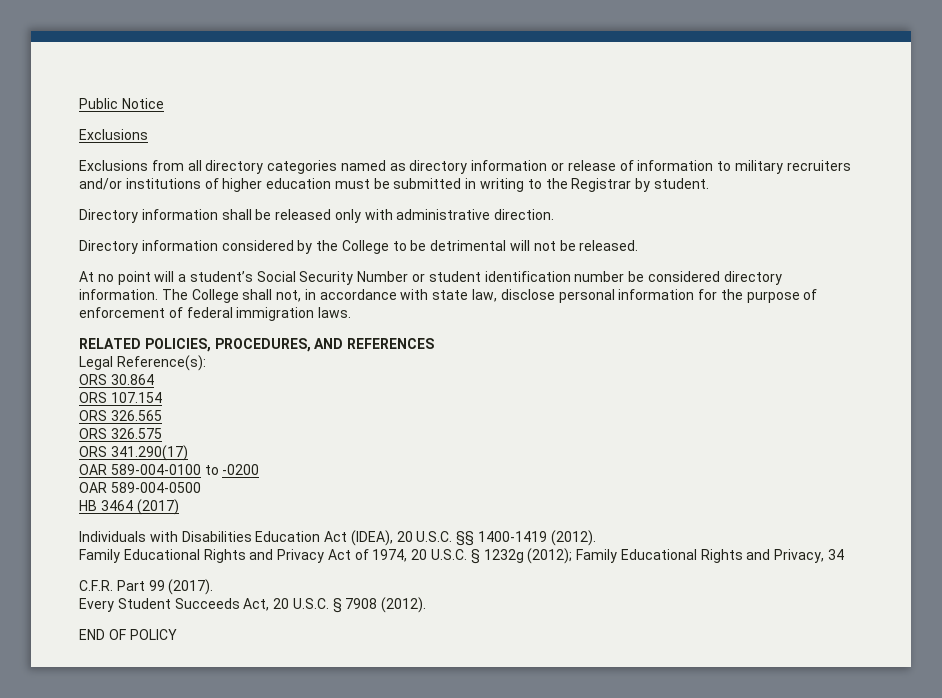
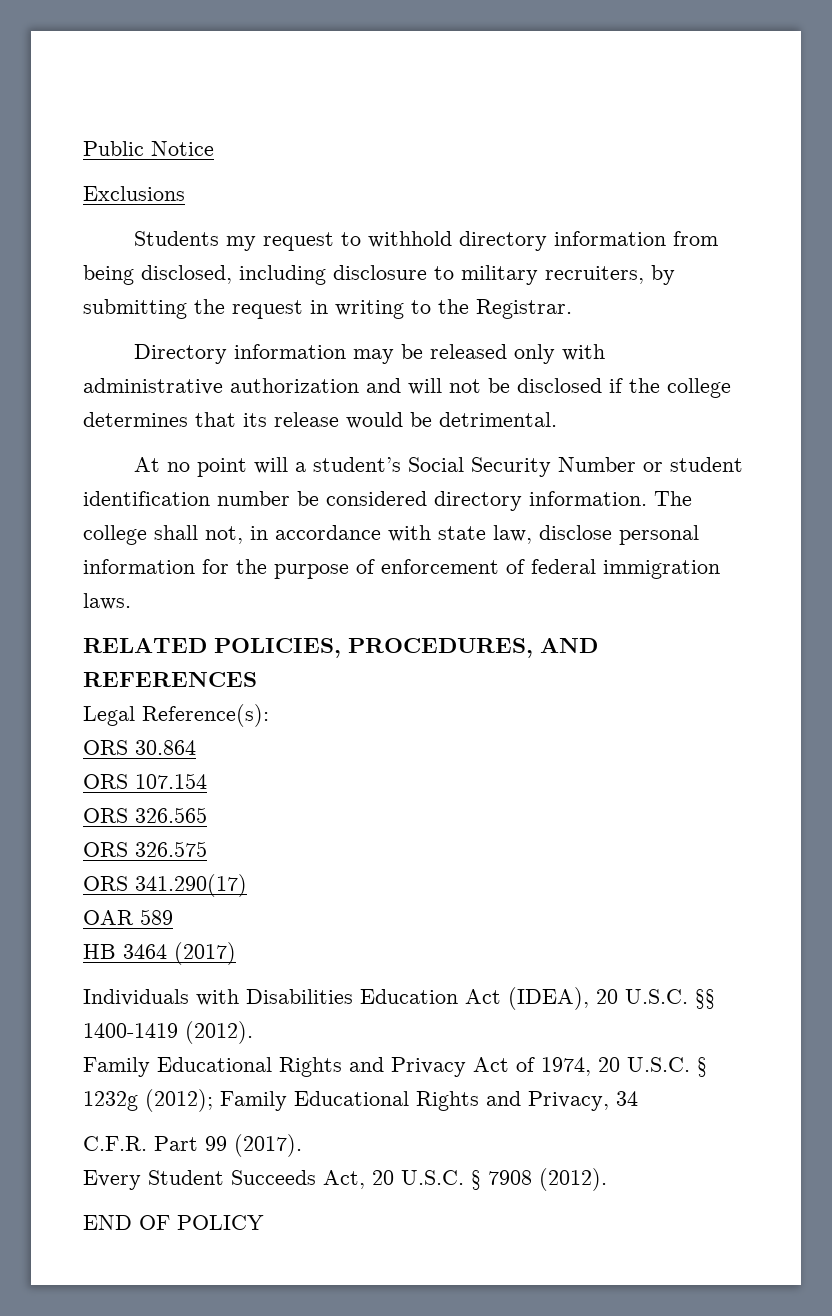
- Exclusions from all directory categories named as directory information or release of information to military recruiters and/or institutions of higher education must be submitted in writing to the Registrar by student.
- Directory information shall be released only with administrative direction.
- Directory information considered by the College to be detrimental will not be released.
+ Students my request to withhold directory information from being disclosed, including disclosure to military recruiters, by submitting the request in writing to the Registrar.
+ Directory information may be released only with administrative authorization and will not be disclosed if the college determines that its release would be detrimental.
- The College shall not, in accordance with state law, disclose personal information for the purpose of enforcement of federal immigration laws.
+ The college shall not, in accordance with state law, disclose personal information for the purpose of enforcement of federal immigration laws.
- OAR 589-004-0100 to -0200
- OAR 589-004-0500
+ OAR 589

